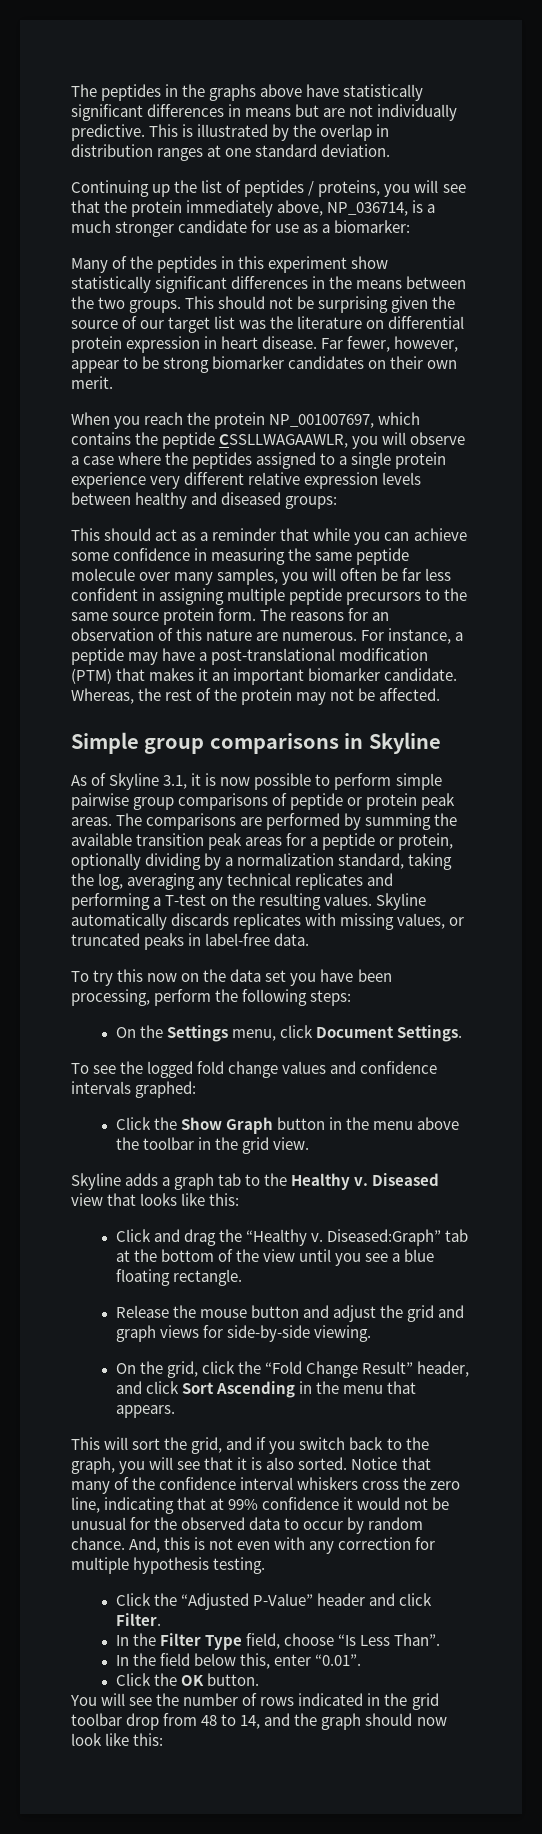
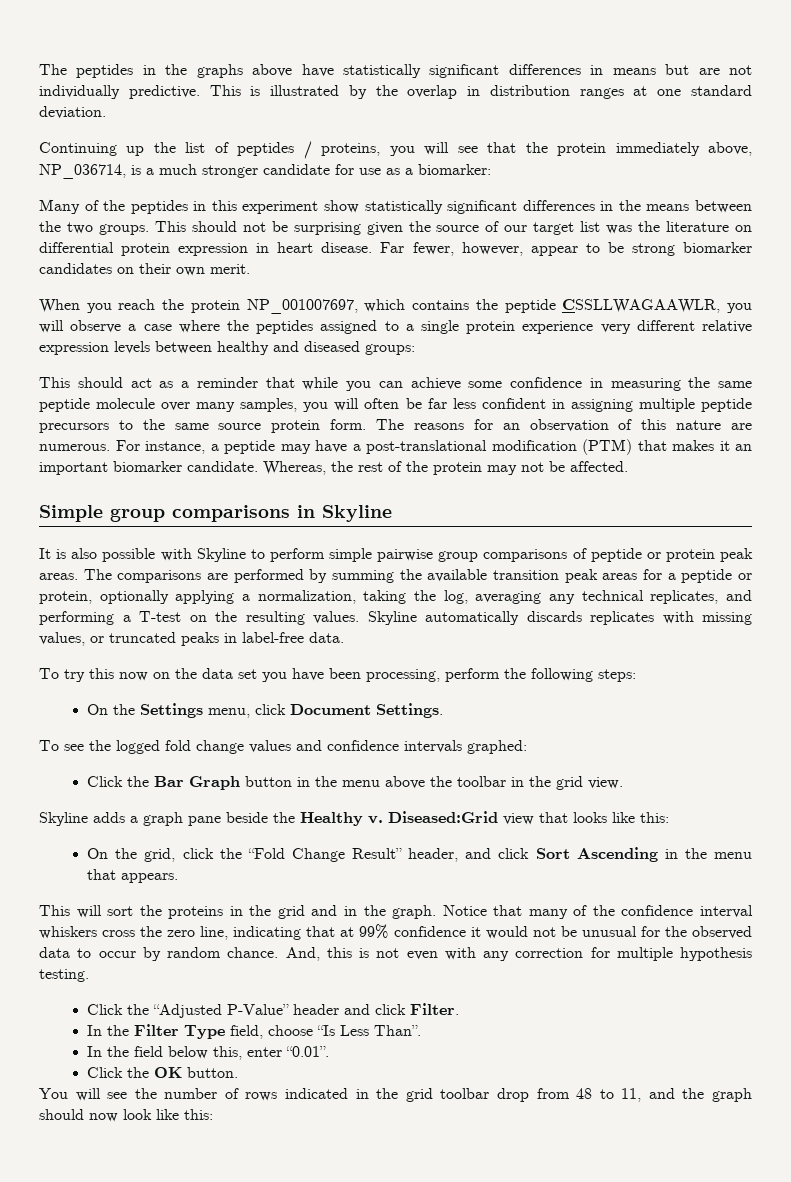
- As of Skyline 3.1, it is now possible to perform simple pairwise group comparisons of peptide or protein peak areas.
+ It is also possible with Skyline to perform simple pairwise group comparisons of peptide or protein peak areas.
- The comparisons are performed by summing the available transition peak areas for a peptide or protein, optionally dividing by a normalization standard, taking the log, averaging any technical replicates and performing a T-test on the resulting values.
+ The comparisons are performed by summing the available transition peak areas for a peptide or protein, optionally applying a normalization, taking the log, averaging any technical replicates, and performing a T-test on the resulting values.
- Click the Show Graph button in the menu above the toolbar in the grid view.
+ Click the Bar Graph button in the menu above the toolbar in the grid view.
- Skyline adds a graph tab to the Healthy v.
+ Skyline adds a graph pane beside the Healthy v.
- Diseased view that looks like this:
+ Diseased:Grid view that looks like this:
- Click and drag the “Healthy v. Diseased:Graph” tab at the bottom of the view until you see a blue floating rectangle.
- Release the mouse button and adjust the grid and graph views for side-by-side viewing.
- This will sort the grid, and if you switch back to the graph, you will see that it is also sorted.
+ This will sort the proteins in the grid and in the graph.
- You will see the number of rows indicated in the grid toolbar drop from 48 to 14, and the graph should now look like this:
+ You will see the number of rows indicated in the grid toolbar drop from 48 to 11, and the graph should now look like this:

